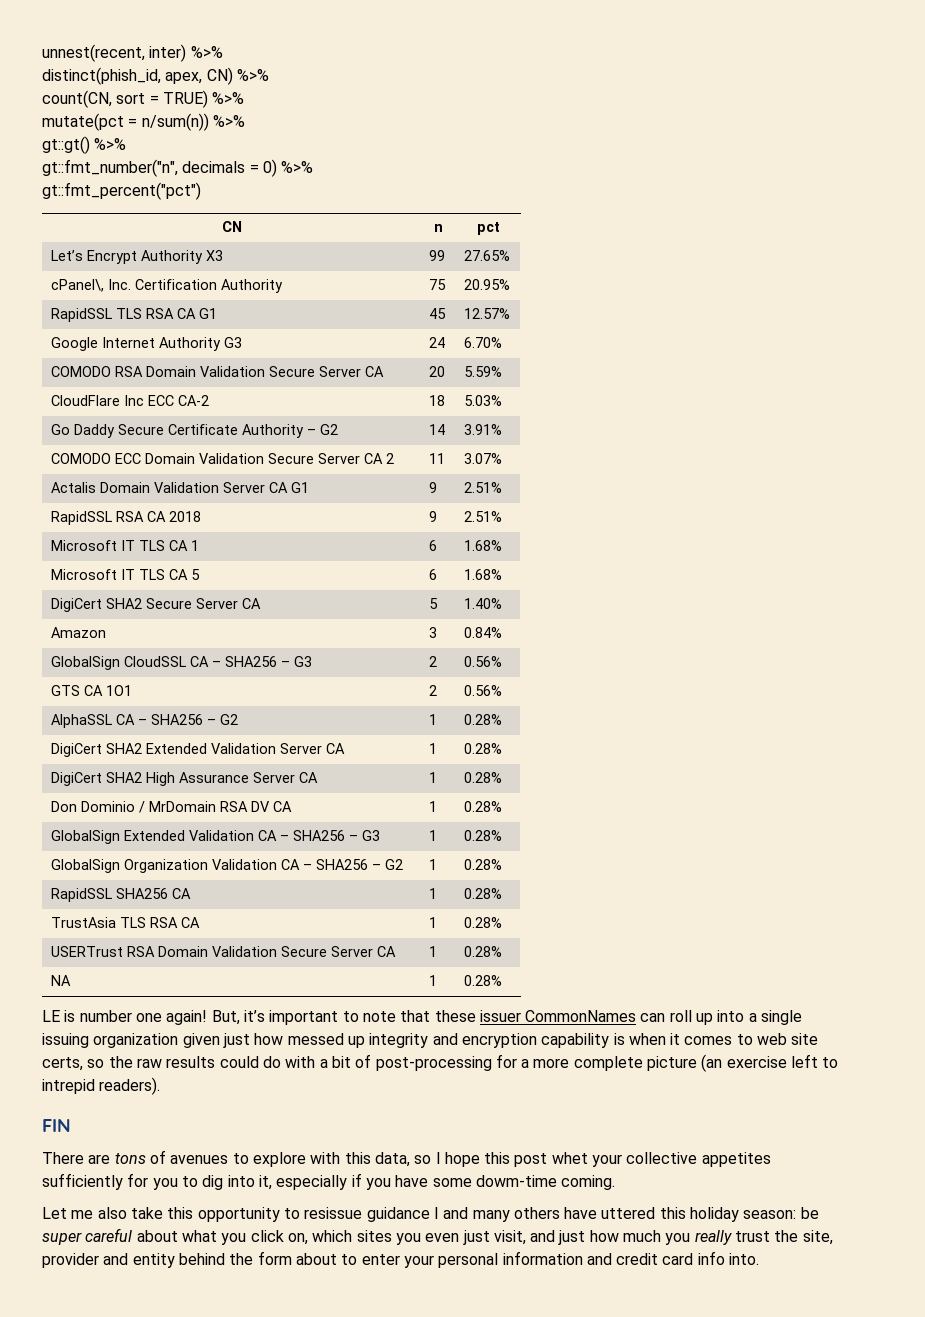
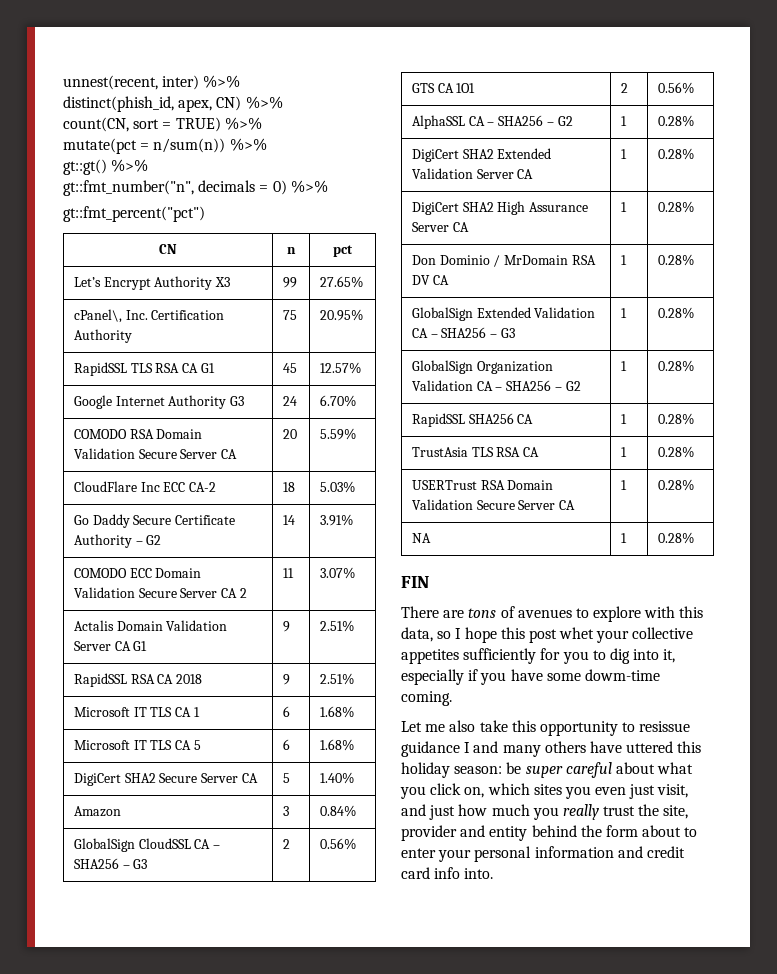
- LE is number one again! But, it’s important to note that these issuer CommonNames can roll up into a single issuing organization given just how messed up integrity and encryption capability is when it comes to web site certs, so the raw results could do with a bit of post-processing for a more complete picture (an exercise left to intrepid readers).

